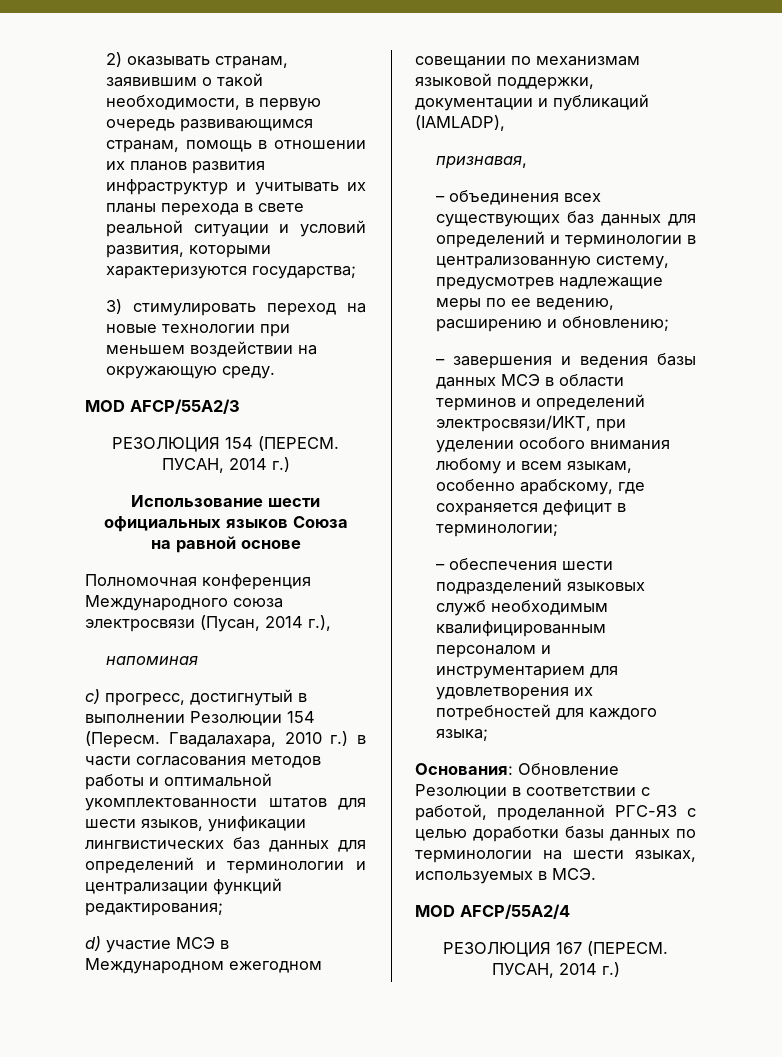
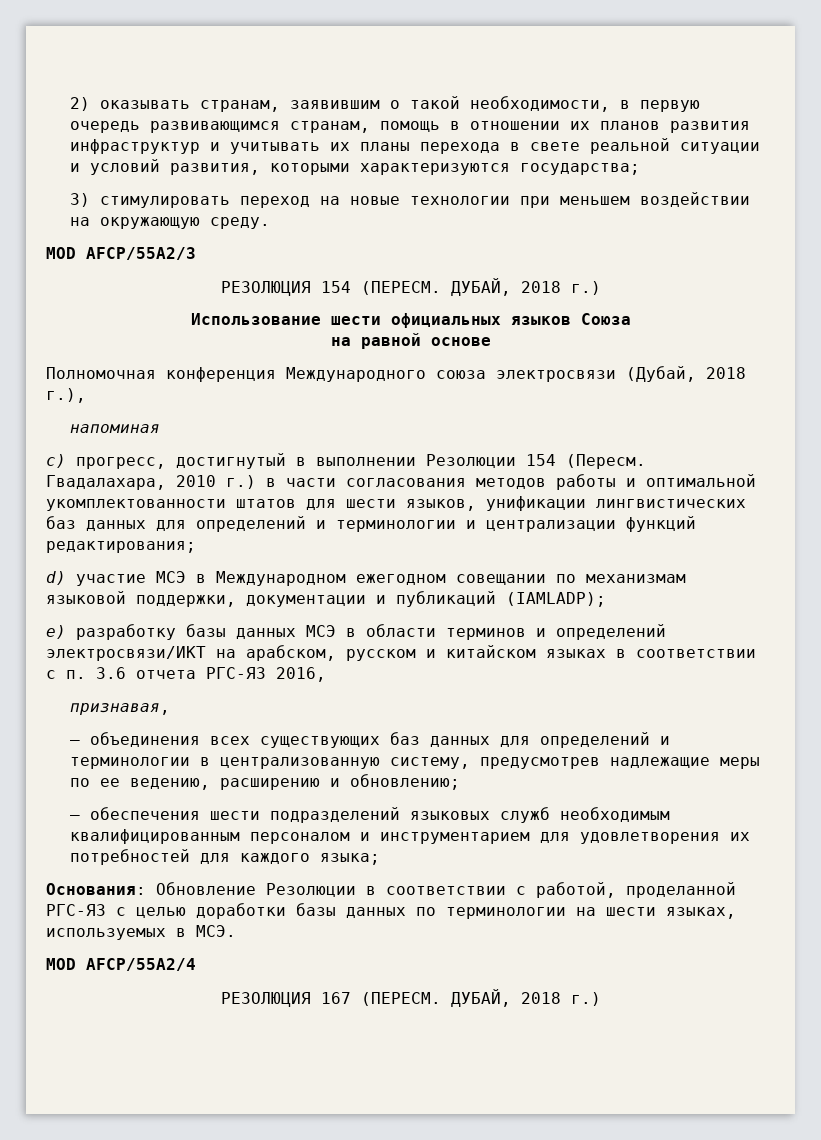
- РЕЗОЛЮЦИЯ 154 (ПЕРЕСМ. ПУСАН, 2014 г.)
+ РЕЗОЛЮЦИЯ 154 (ПЕРЕСМ. ДУБАЙ, 2018 г.)
- Полномочная конференция Международного союза электросвязи (Пусан, 2014 г.),
+ Полномочная конференция Международного союза электросвязи (Дубай, 2018 г.),
- d) участие МСЭ в Международном ежегодном совещании по механизмам языковой поддержки, документации и публикаций (IAMLADP),
+ d) участие МСЭ в Международном ежегодном совещании по механизмам языковой поддержки, документации и публикаций (IAMLADP);
+ e) разработку базы данных МСЭ в области терминов и определений электросвязи/ИКТ на арабском, русском и китайском языках в соответствии с п. 3.6 отчета РГС-ЯЗ 2016,
- – завершения и ведения базы данных МСЭ в области терминов и определений электросвязи/ИКТ, при уделении особого внимания любому и всем языкам, особенно арабскому, где сохраняется дефицит в терминологии;
- РЕЗОЛЮЦИЯ 167 (ПЕРЕСМ. ПУСАН, 2014 г.)
+ РЕЗОЛЮЦИЯ 167 (ПЕРЕСМ. ДУБАЙ, 2018 г.)

